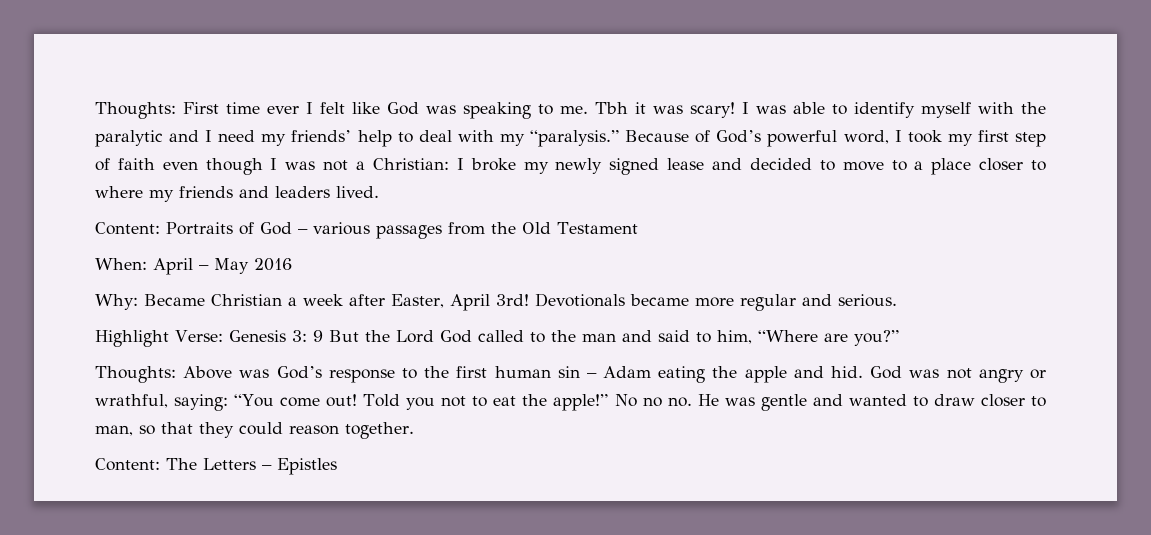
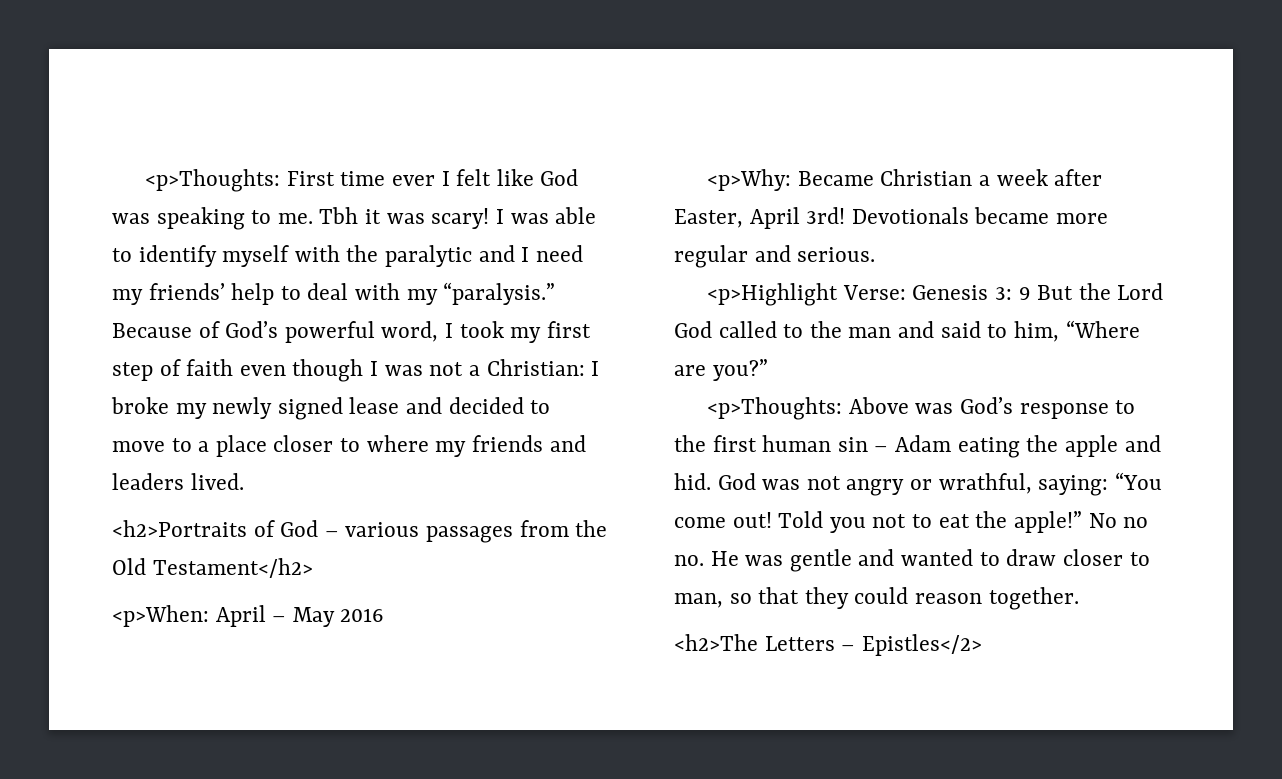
- Thoughts: First time ever I felt like God was speaking to me.
+ <p>Thoughts: First time ever I felt like God was speaking to me.
- Content: Portraits of God – various passages from the Old Testament
- When: April – May 2016
+ <h2>Portraits of God – various passages from the Old Testament</h2>
+ <p>When: April – May 2016
- Why: Became Christian a week after Easter, April 3rd!
+ <p>Why: Became Christian a week after Easter, April 3rd!
- Highlight Verse: Genesis 3: 9 But the Lord God called to the man and said to him, “Where are you?”
+ <p>Highlight Verse: Genesis 3: 9 But the Lord God called to the man and said to him, “Where are you?”
- Thoughts: Above was God’s response to the first human sin – Adam eating the apple and hid.
+ <p>Thoughts: Above was God’s response to the first human sin – Adam eating the apple and hid.
- Content: The Letters – Epistles
+ <h2>The Letters – Epistles</2>

